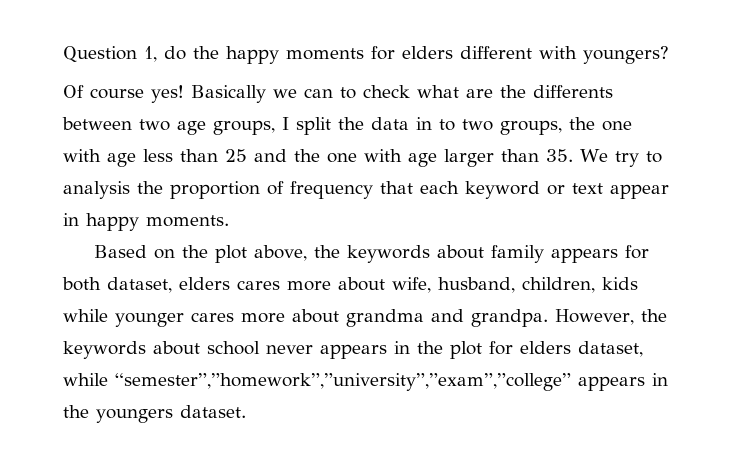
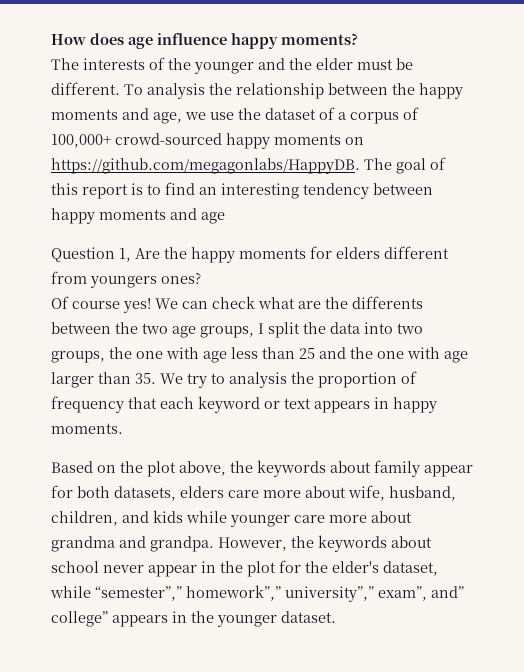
+ How does age influence happy moments?
+ The interests of the younger and the elder must be different. To analysis the relationship between the happy moments and age, we use the dataset of a corpus of 100,000+ crowd-sourced happy moments on https://github.com/megagonlabs/HappyDB. The goal of this report is to find an interesting tendency between happy moments and age
- Question 1, do the happy moments for elders different with youngers?
+ Question 1, Are the happy moments for elders different from youngers ones?
- Basically we can to check what are the differents between two age groups, I split the data in to two groups, the one with age less than 25 and the one with age larger than 35. We try to analysis the proportion of frequency that each keyword or text appear in happy moments.
+ We can check what are the differents between the two age groups, I split the data into two groups, the one with age less than 25 and the one with age larger than 35. We try to analysis the proportion of frequency that each keyword or text appears in happy moments.
- Based on the plot above, the keywords about family appears for both dataset, elders cares more about wife, husband, children, kids while younger cares more about grandma and grandpa.
+ Based on the plot above, the keywords about family appear for both datasets, elders care more about wife, husband, children, and kids while younger care more about grandma and grandpa.
- However, the keywords about school never appears in the plot for elders dataset, while “semester”,”homework”,”university”,”exam”,”college” appears in the youngers dataset.
+ However, the keywords about school never appear in the plot for the elder's dataset, while “semester”,” homework”,” university”,” exam”, and” college” appears in the younger dataset.

